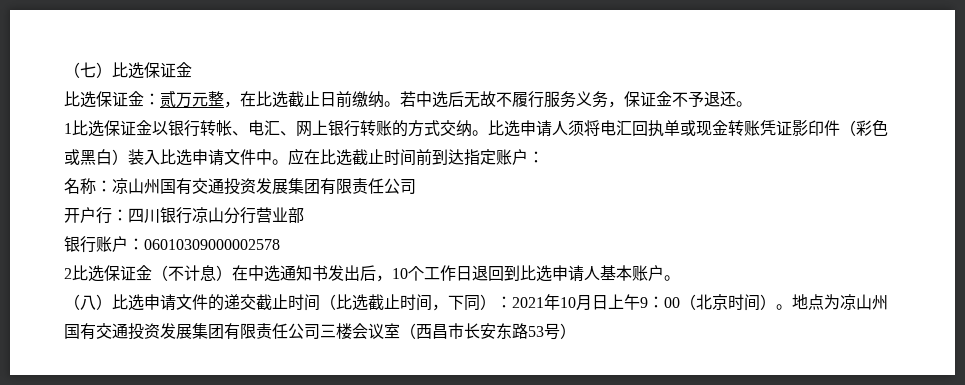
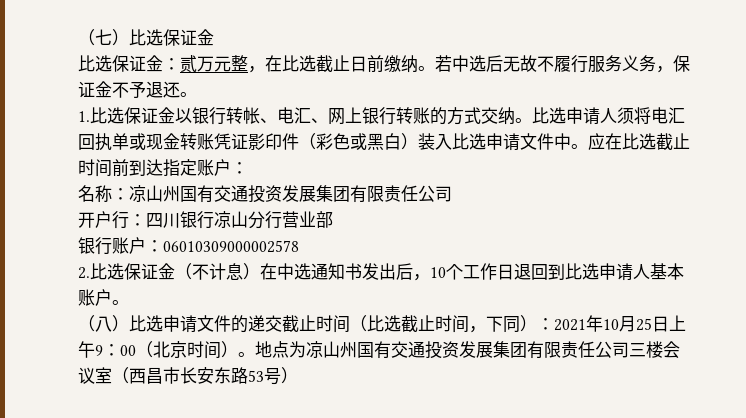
- 1比选保证金以银行转帐、电汇、网上银行转账的方式交纳。
+ 1.比选保证金以银行转帐、电汇、网上银行转账的方式交纳。
- 2比选保证金（不计息）在中选通知书发出后，10个工作日退回到比选申请人基本账户。
+ 2.比选保证金（不计息）在中选通知书发出后，10个工作日退回到比选申请人基本账户。
- （八）比选申请文件的递交截止时间（比选截止时间，下同）：2021年10月日上午9：00（北京时间）。
+ （八）比选申请文件的递交截止时间（比选截止时间，下同）：2021年10月25日上午9：00（北京时间）。

